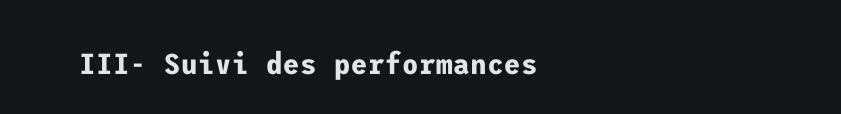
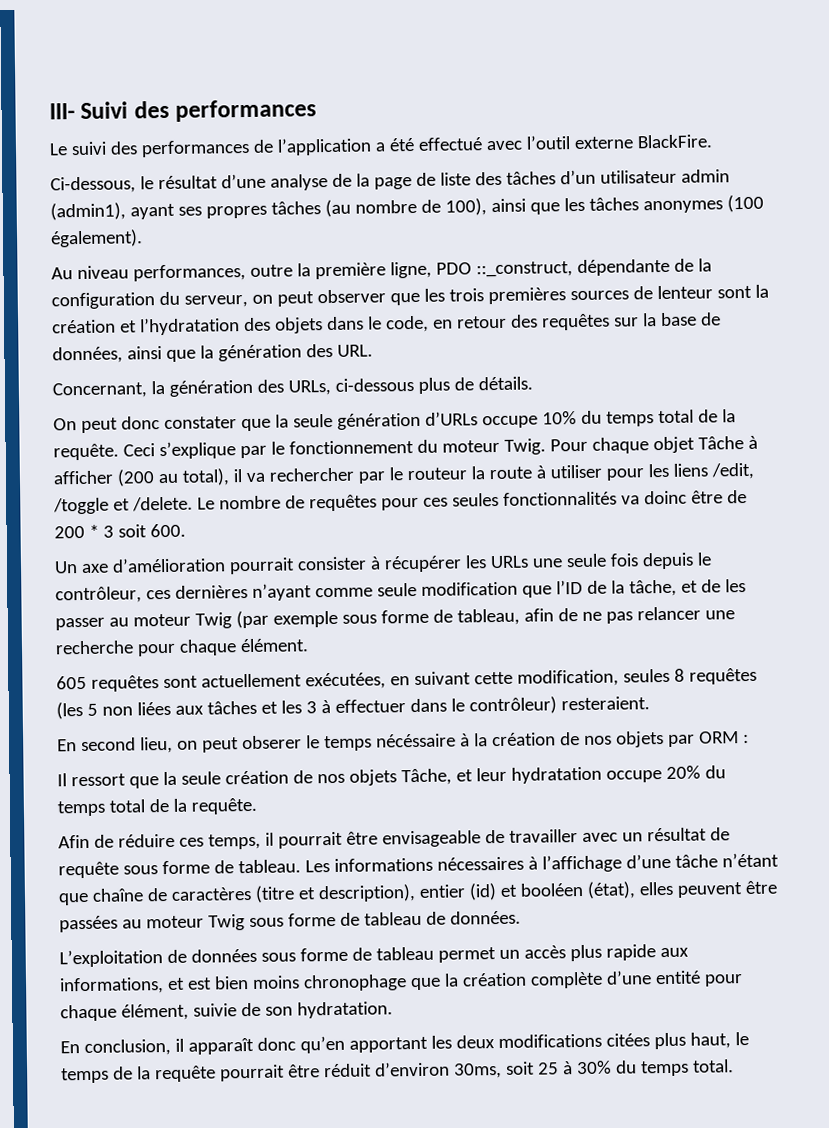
+ Le suivi des performances de l’application a été effectué avec l’outil externe BlackFire.
+ Ci-dessous, le résultat d’une analyse de la page de liste des tâches d’un utilisateur admin (admin1), ayant ses propres tâches (au nombre de 100), ainsi que les tâches anonymes (100 également).
+ Au niveau performances, outre la première ligne, PDO ::_construct, dépendante de la configuration du serveur, on peut observer que les trois premières sources de lenteur sont la création et l’hydratation des objets dans le code, en retour des requêtes sur la base de données, ainsi que la génération des URL.
+ Concernant, la génération des URLs, ci-dessous plus de détails.
+ On peut donc constater que la seule génération d’URLs occupe 10% du temps total de la requête. Ceci s’explique par le fonctionnement du moteur Twig. Pour chaque objet Tâche à afficher (200 au total), il va rechercher par le routeur la route à utiliser pour les liens /edit, /toggle et /delete. Le nombre de requêtes pour ces seules fonctionnalités va doinc être de 200 * 3 soit 600.
+ Un axe d’amélioration pourrait consister à récupérer les URLs une seule fois depuis le contrôleur, ces dernières n’ayant comme seule modification que l’ID de la tâche, et de les passer au moteur Twig (par exemple sous forme de tableau, afin de ne pas relancer une recherche pour chaque élément.
+ 605 requêtes sont actuellement exécutées, en suivant cette modification, seules 8 requêtes (les 5 non liées aux tâches et les 3 à effectuer dans le contrôleur) resteraient.
+ En second lieu, on peut obserer le temps nécéssaire à la création de nos objets par ORM :
+ Il ressort que la seule création de nos objets Tâche, et leur hydratation occupe 20% du temps total de la requête.
+ Afin de réduire ces temps, il pourrait être envisageable de travailler avec un résultat de requête sous forme de tableau. Les informations nécessaires à l’affichage d’une tâche n’étant que chaîne de caractères (titre et description), entier (id) et booléen (état), elles peuvent être passées au moteur Twig sous forme de tableau de données.
+ L’exploitation de données sous forme de tableau permet un accès plus rapide aux informations, et est bien moins chronophage que la création complète d’une entité pour chaque élément, suivie de son hydratation.
+ En conclusion, il apparaît donc qu’en apportant les deux modifications citées plus haut, le temps de la requête pourrait être réduit d’environ 30ms, soit 25 à 30% du temps total.

